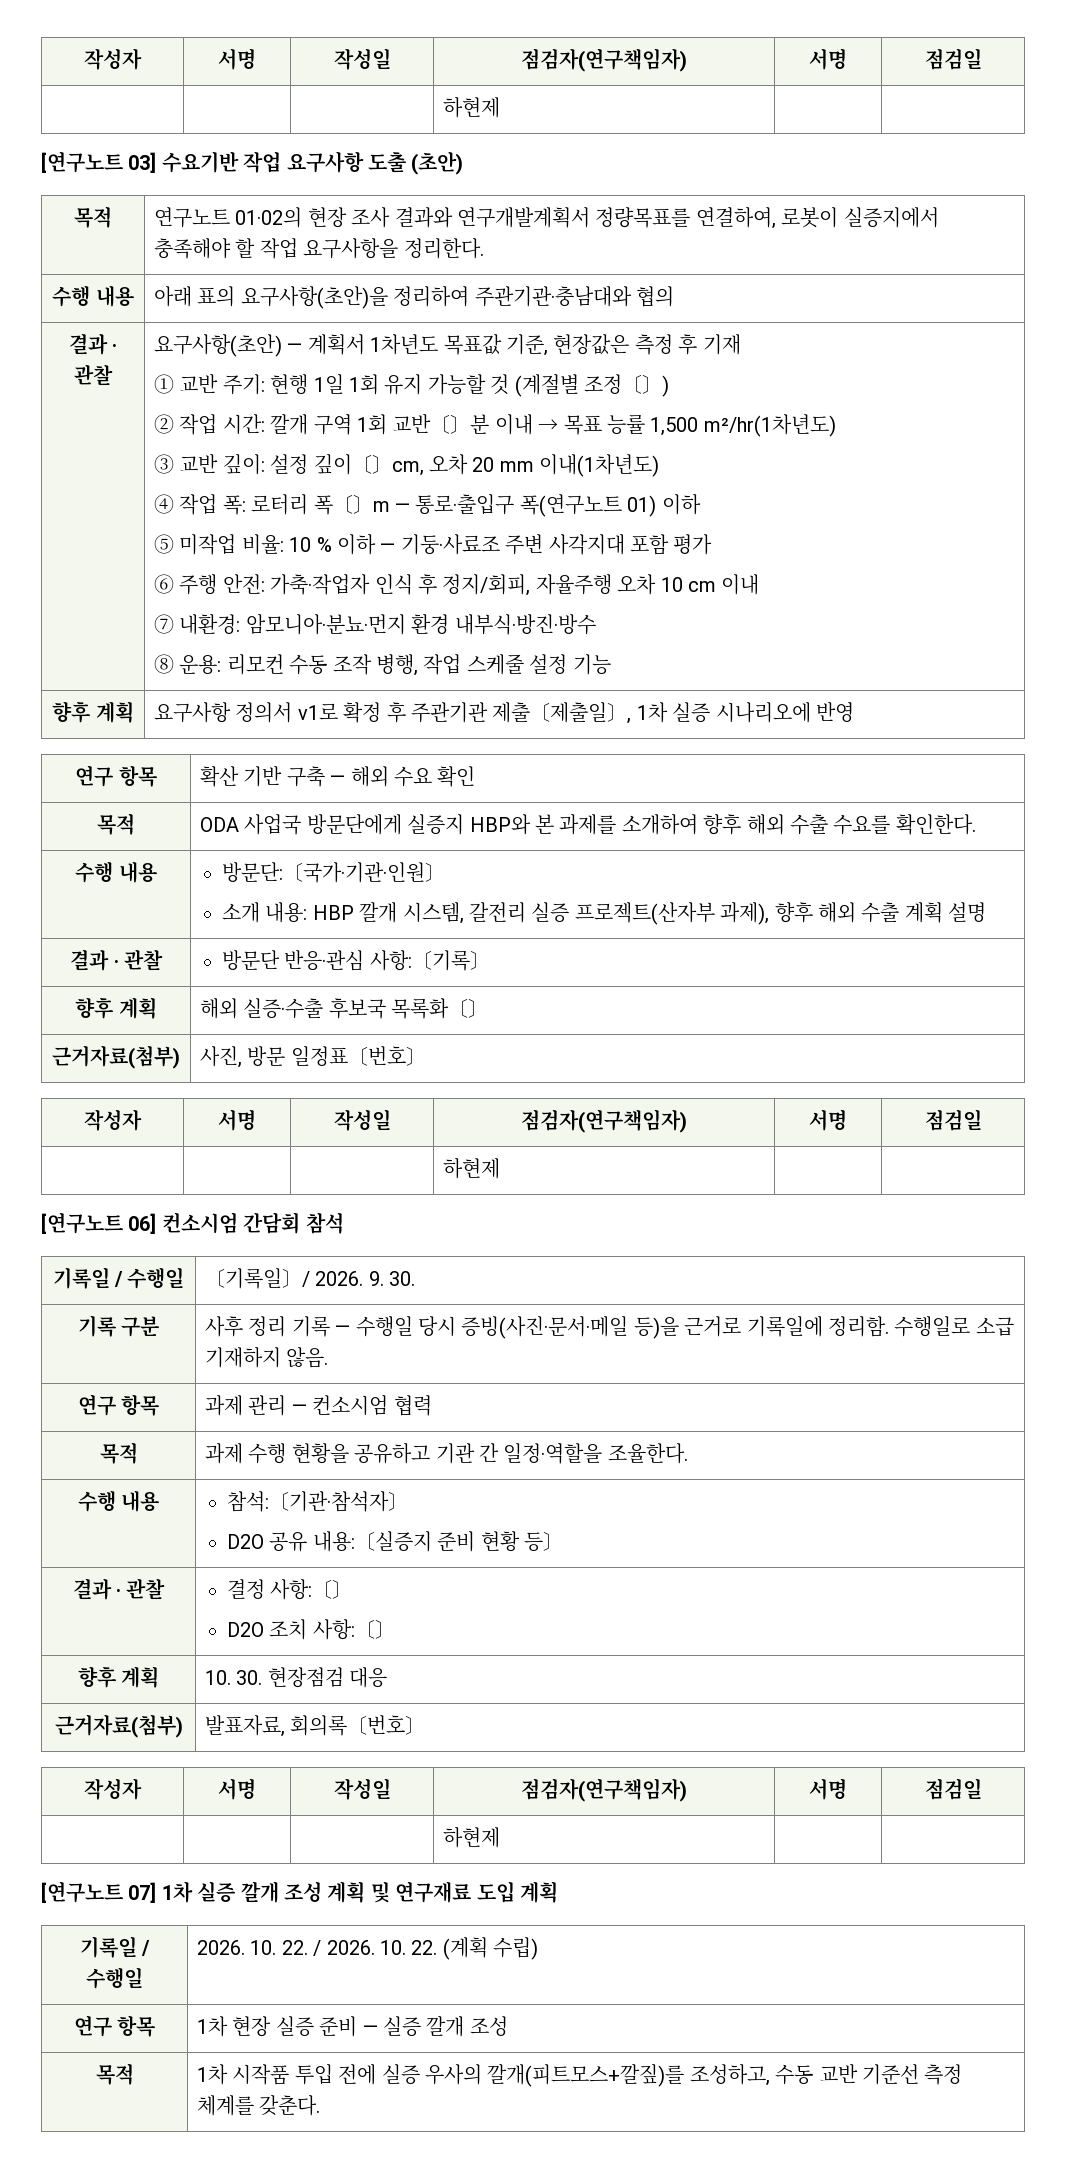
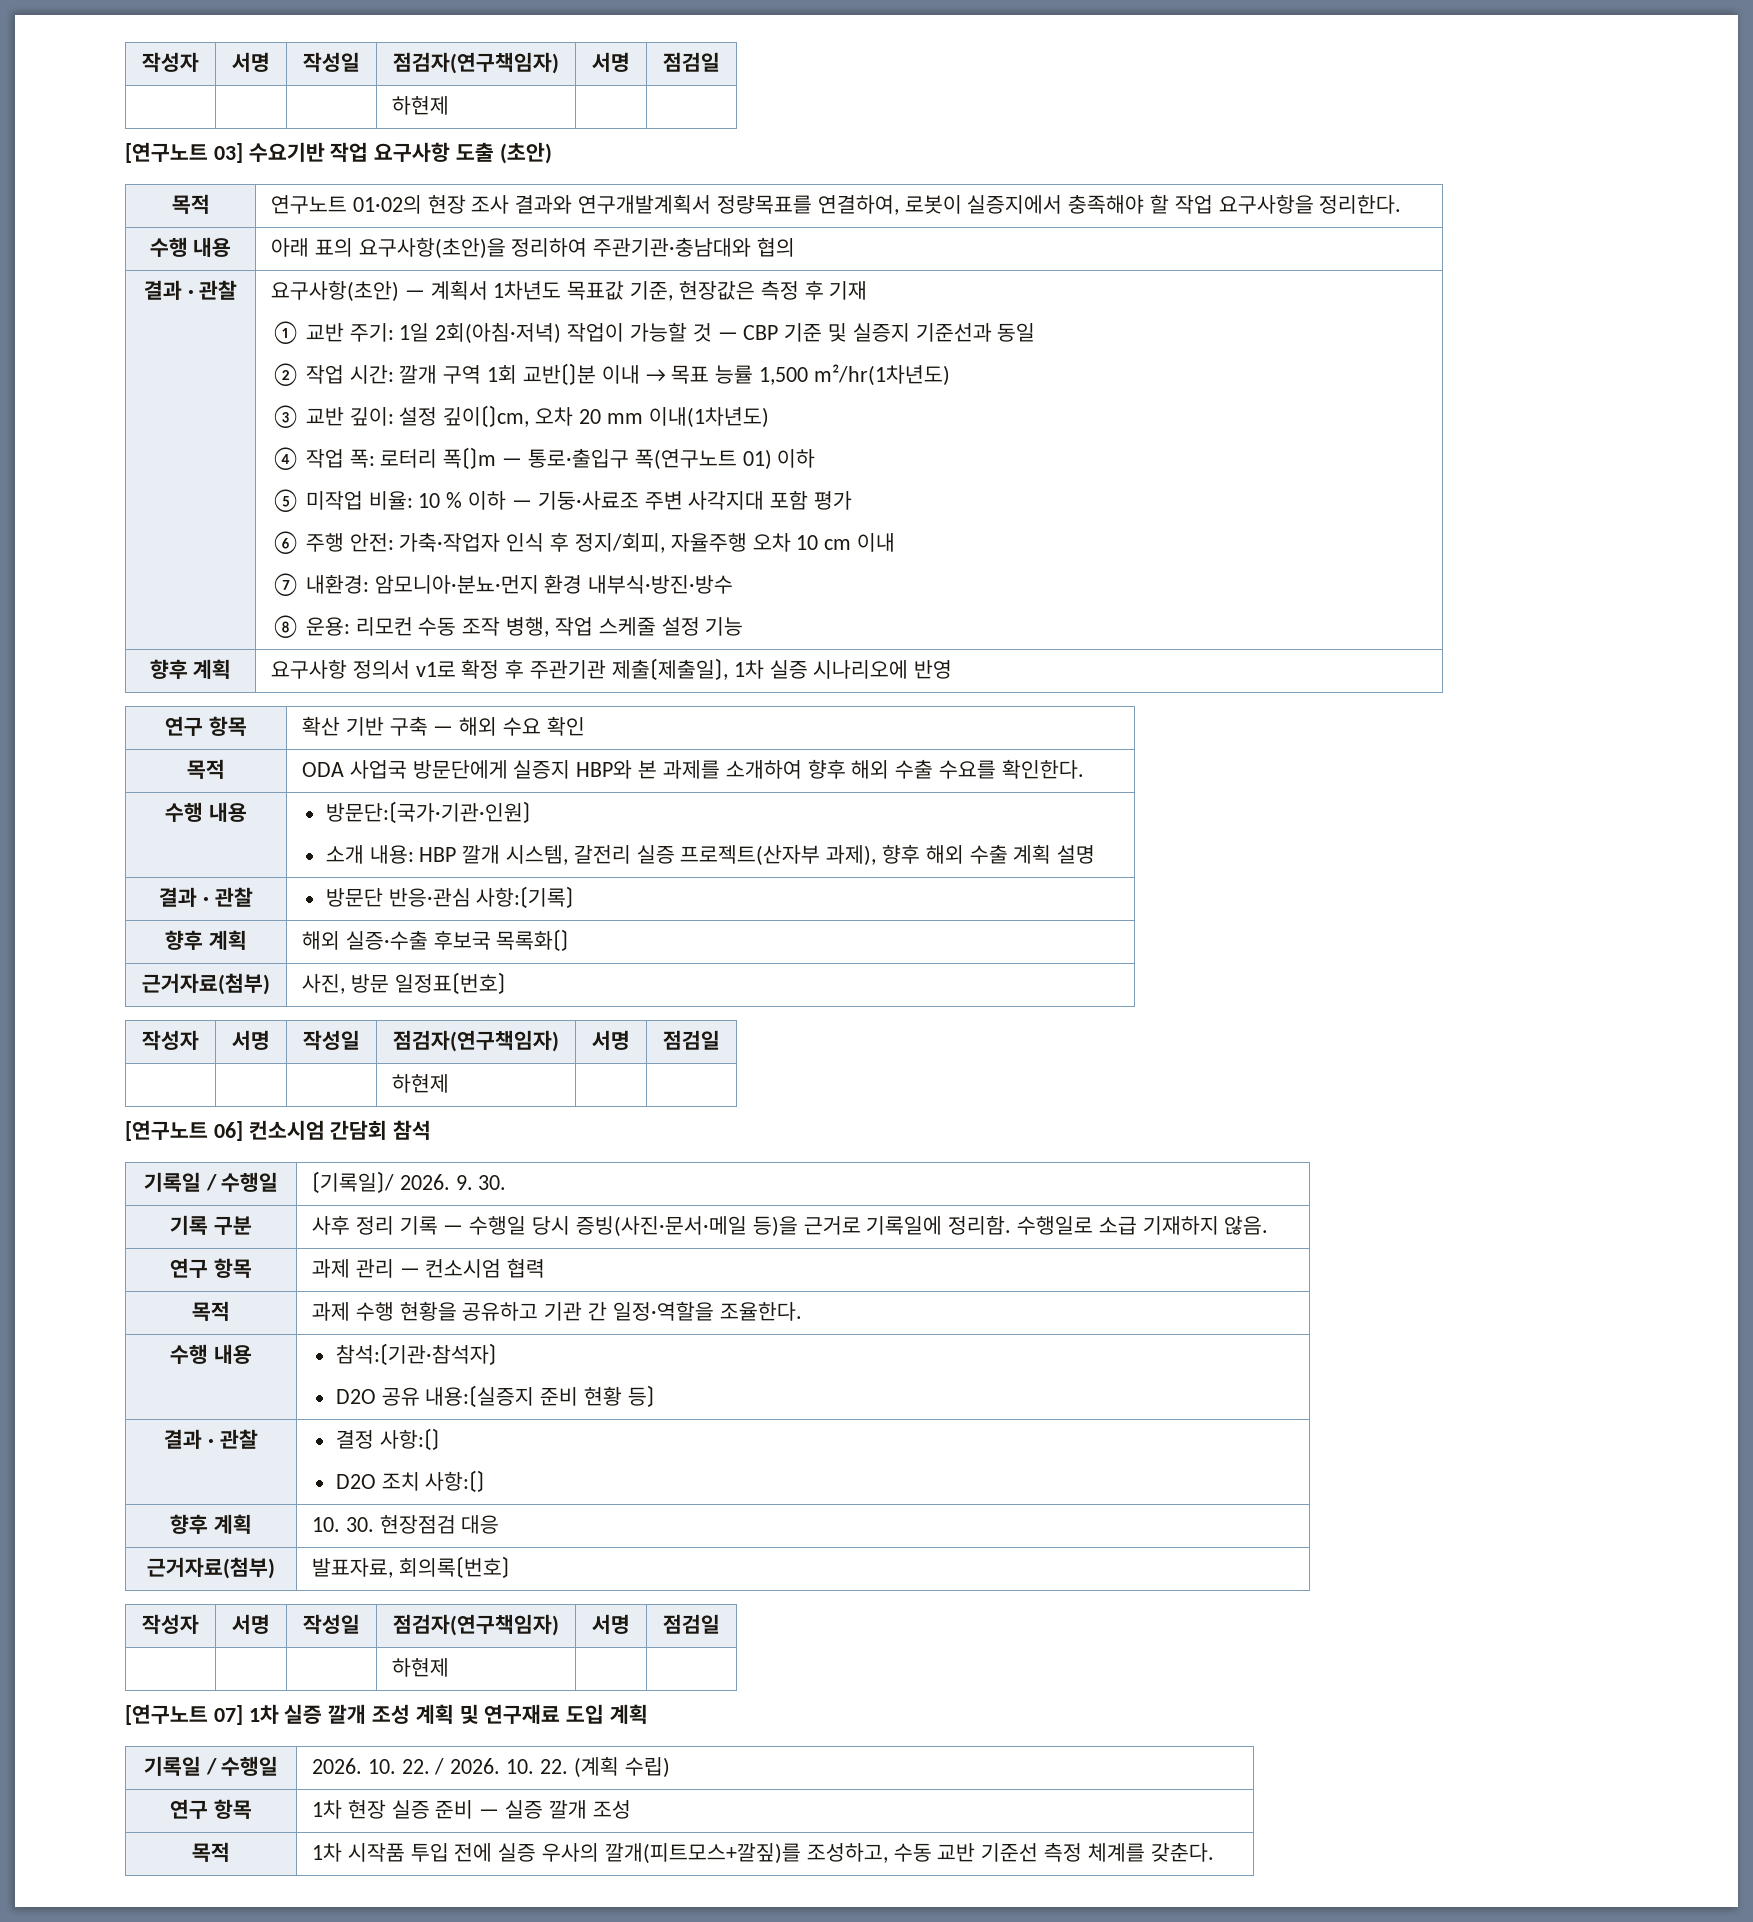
- ① 교반 주기: 현행 1일 1회 유지 가능할 것 (계절별 조정〔〕)
+ ① 교반 주기: 1일 2회(아침·저녁) 작업이 가능할 것 — CBP 기준 및 실증지 기준선과 동일

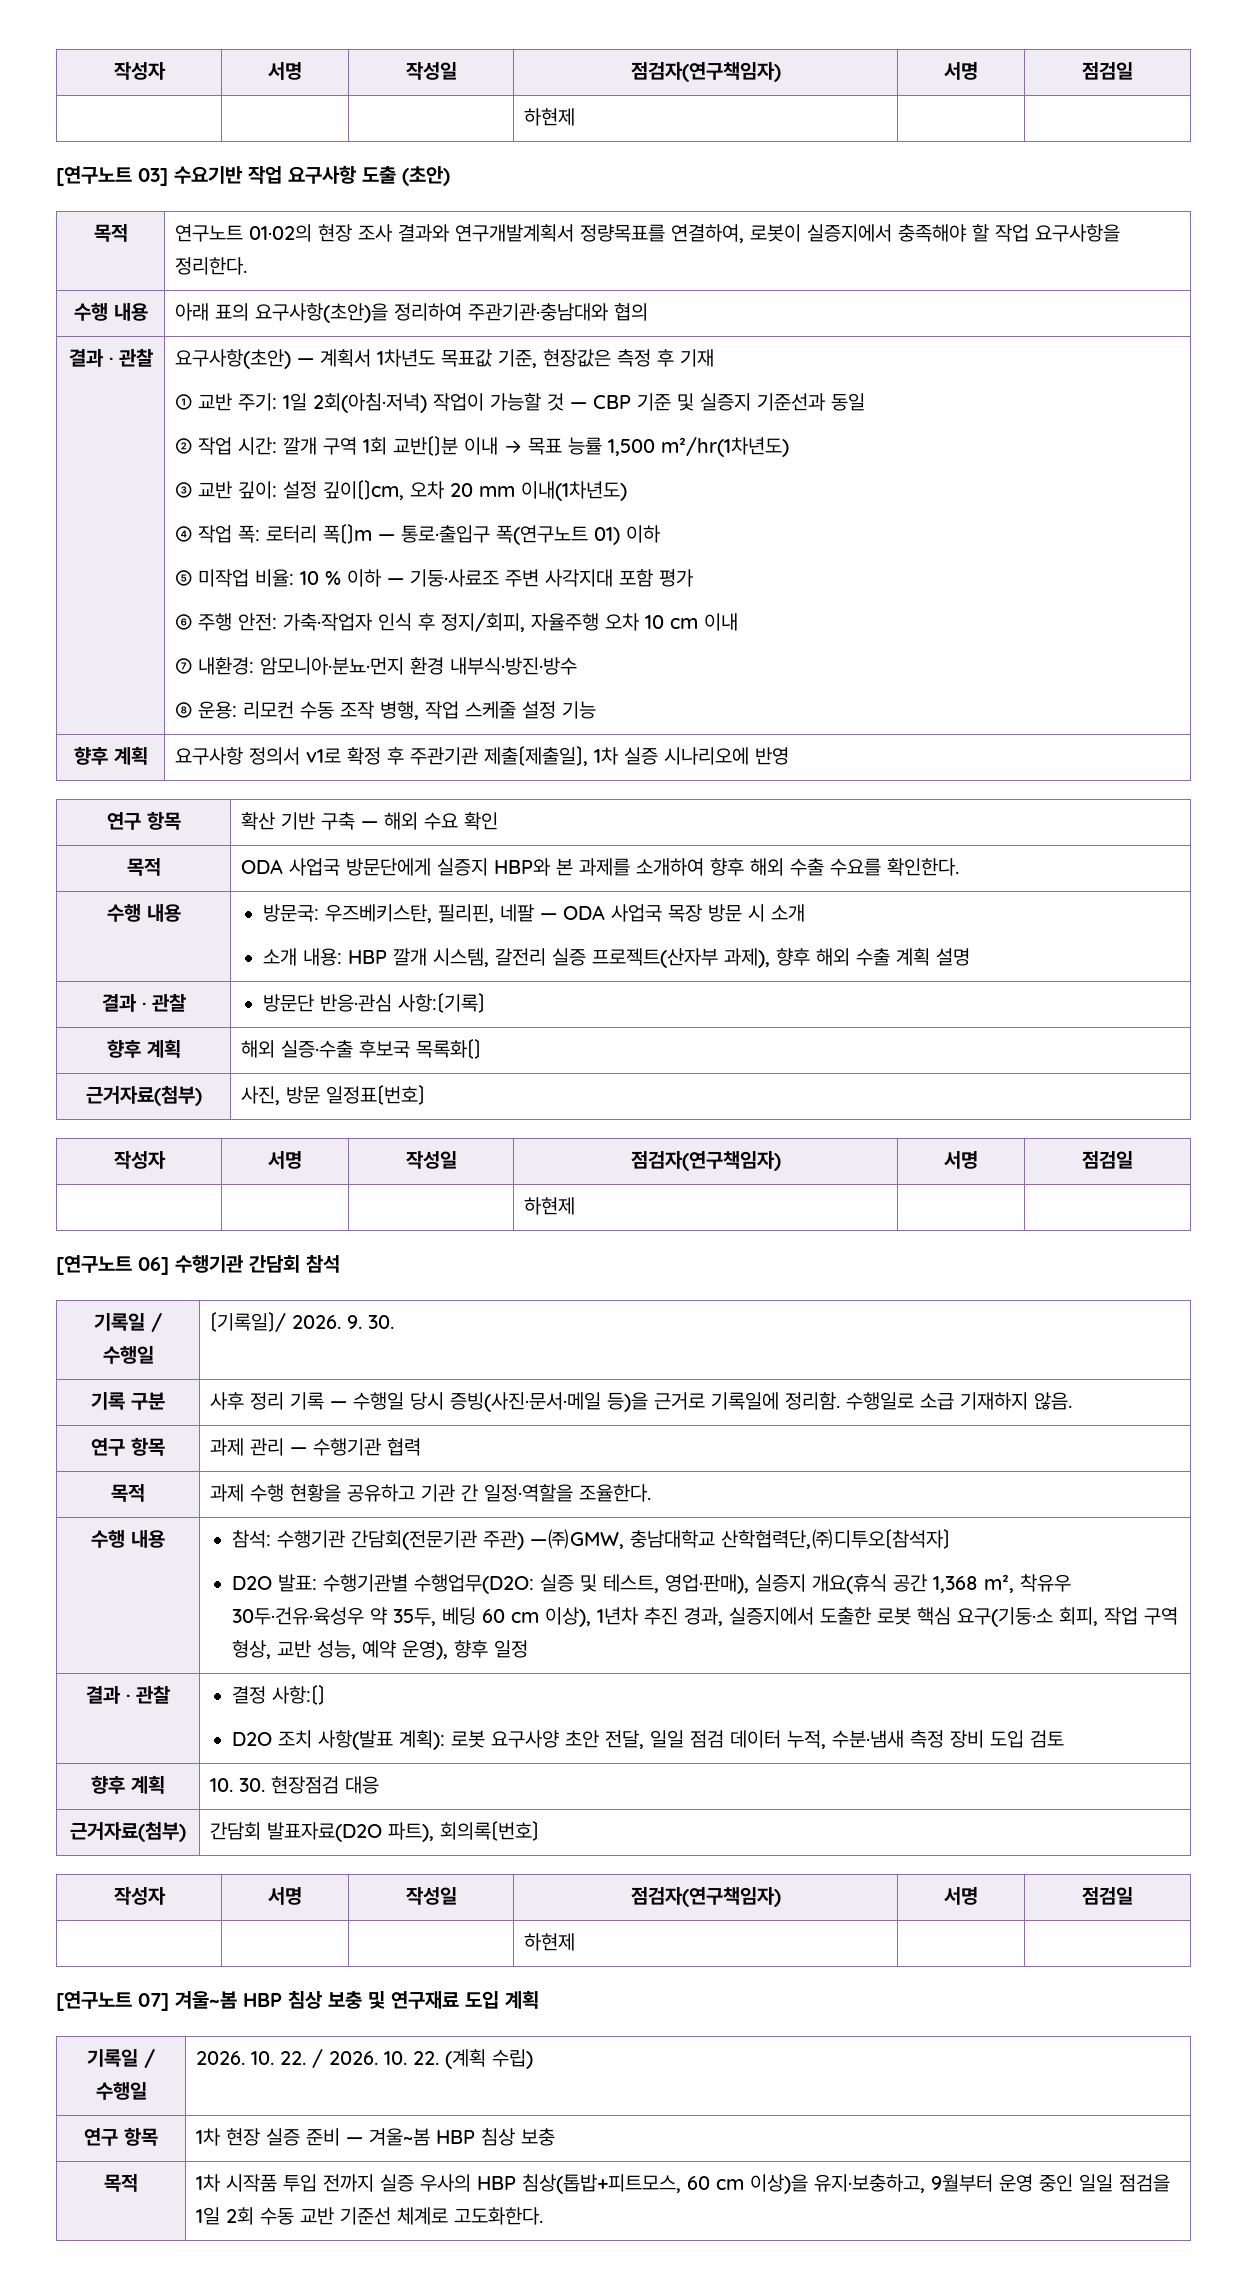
- 수행 내용 | 방문단:〔국가·기관·인원〕
+ 수행 내용 | 방문국: 우즈베키스탄, 필리핀, 네팔 — ODA 사업국 목장 방문 시 소개
- [연구노트 06] 컨소시엄 간담회 참석
+ [연구노트 06] 수행기관 간담회 참석
- 연구 항목 | 과제 관리 — 컨소시엄 협력
+ 연구 항목 | 과제 관리 — 수행기관 협력
- 참석:〔기관·참석자〕
- D2O 공유 내용:〔실증지 준비 현황 등〕
+ 참석: 수행기관 간담회(전문기관 주관) —㈜GMW, 충남대학교 산학협력단,㈜디투오〔참석자〕
+ D2O 발표: 수행기관별 수행업무(D2O: 실증 및 테스트, 영업·판매), 실증지 개요(휴식 공간 1,368 m², 착유우 30두·건유·육성우 약 35두, 베딩 60 cm 이상), 1년차 추진 경과, 실증지에서 도출한 로봇 핵심 요구(기둥·소 회피, 작업 구역 형상, 교반 성능, 예약 운영), 향후 일정
  결과 · 관찰 | 결정 사항:〔〕
- D2O 조치 사항:〔〕
+ D2O 조치 사항(발표 계획): 로봇 요구사양 초안 전달, 일일 점검 데이터 누적, 수분·냄새 측정 장비 도입 검토
- 근거자료(첨부) | 발표자료, 회의록〔번호〕
+ 근거자료(첨부) | 간담회 발표자료(D2O 파트), 회의록〔번호〕
- [연구노트 07] 1차 실증 깔개 조성 계획 및 연구재료 도입 계획
+ [연구노트 07] 겨울~봄 HBP 침상 보충 및 연구재료 도입 계획
- 연구 항목 | 1차 현장 실증 준비 — 실증 깔개 조성
+ 연구 항목 | 1차 현장 실증 준비 — 겨울~봄 HBP 침상 보충
- 목적 | 1차 시작품 투입 전에 실증 우사의 깔개(피트모스+깔짚)를 조성하고, 수동 교반 기준선 측정 체계를 갖춘다.
+ 목적 | 1차 시작품 투입 전까지 실증 우사의 HBP 침상(톱밥+피트모스, 60 cm 이상)을 유지·보충하고, 9월부터 운영 중인 일일 점검을 1일 2회 수동 교반 기준선 체계로 고도화한다.

